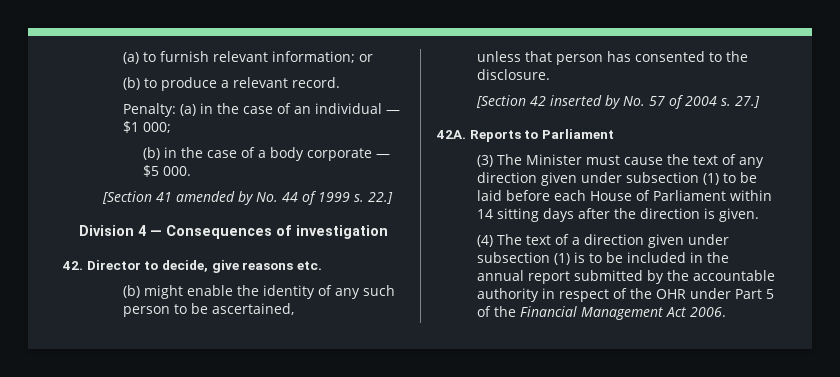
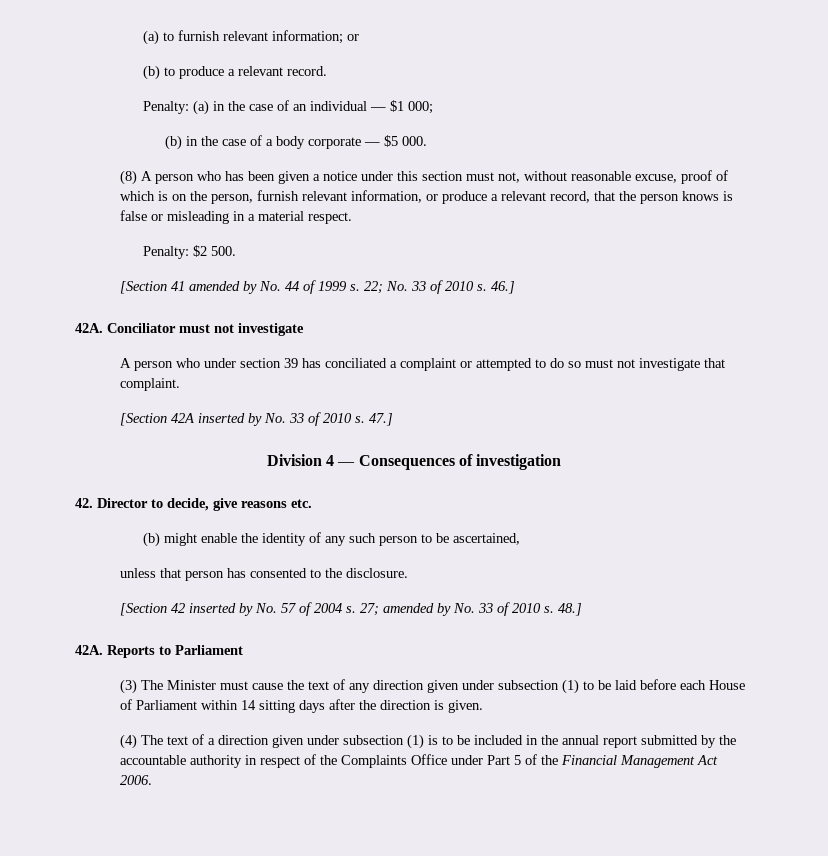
+ (8) A person who has been given a notice under this section must not, without reasonable excuse, proof of which is on the person, furnish relevant information, or produce a relevant record, that the person knows is false or misleading in a material respect.
+ Penalty: $2 500.
- 22.]
+ 22; No. 33 of 2010 s. 46.]
+ 42A. Conciliator must not investigate
+ A person who under section 39 has conciliated a complaint or attempted to do so must not investigate that complaint.
+ [Section 42A inserted by No. 33 of 2010 s. 47.]
- 27.]
+ 27; amended by No. 33 of 2010 s. 48.]
- (4) The text of a direction given under subsection (1) is to be included in the annual report submitted by the accountable authority in respect of the OHR under Part 5 of the Financial Management Act 2006.
+ (4) The text of a direction given under subsection (1) is to be included in the annual report submitted by the accountable authority in respect of the Complaints Office under Part 5 of the Financial Management Act 2006.

